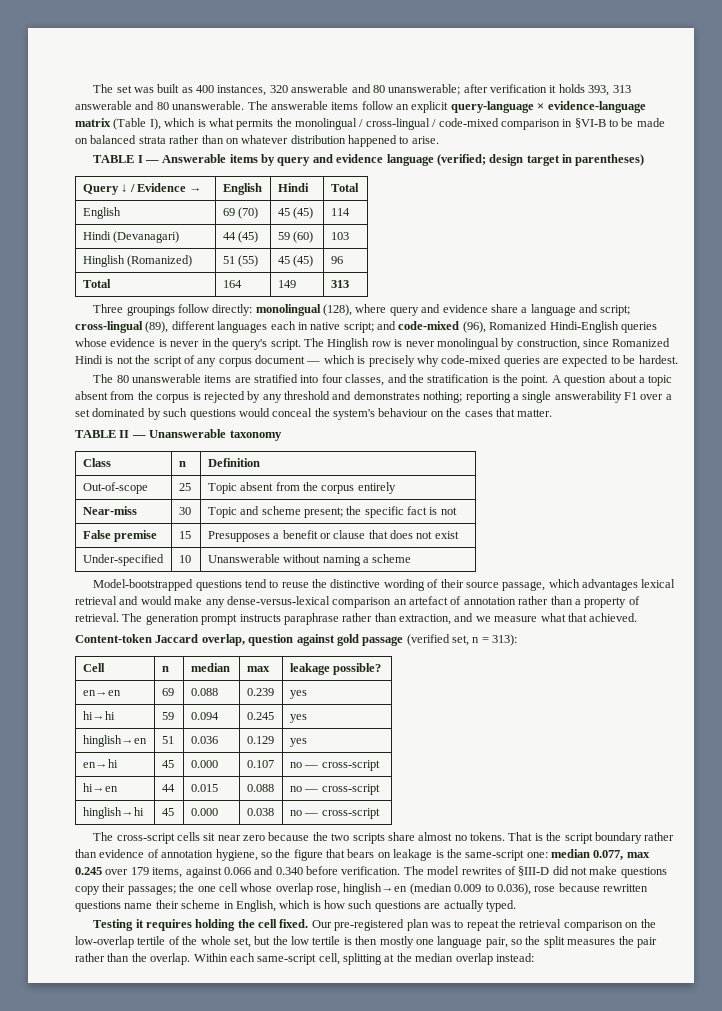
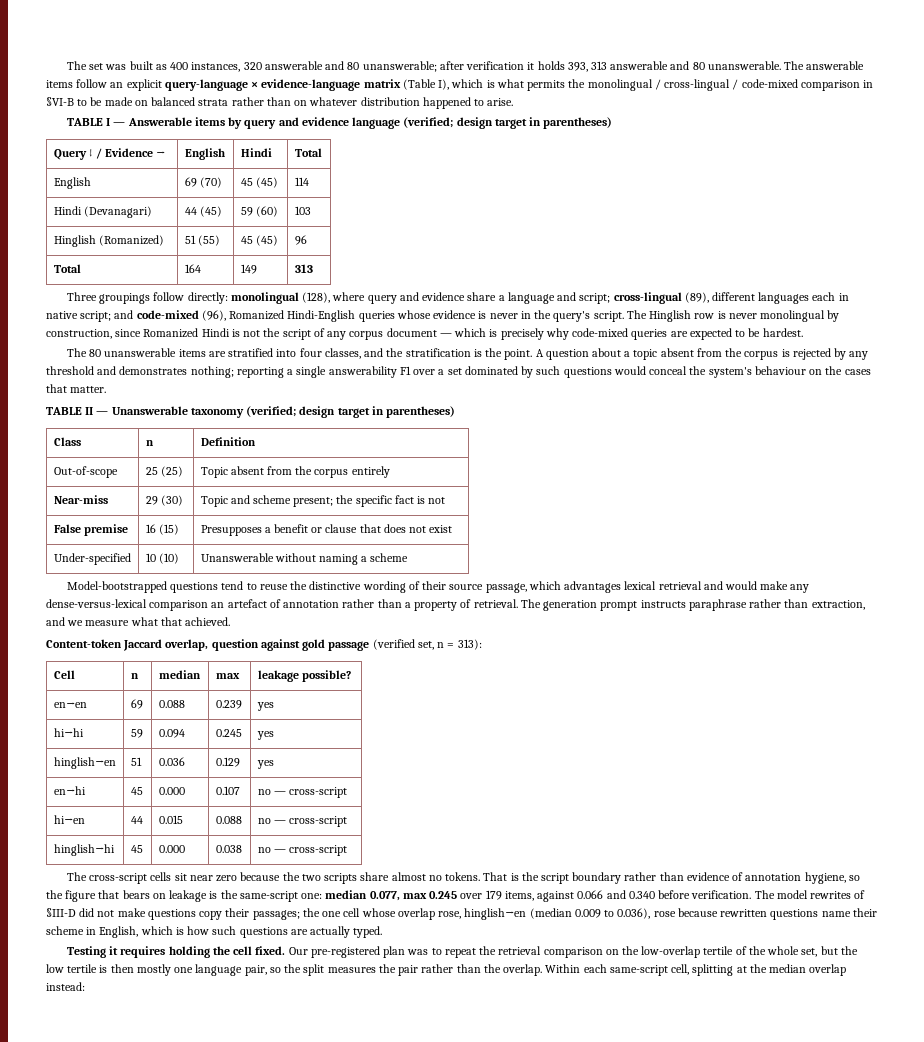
- TABLE II — Unanswerable taxonomy
+ TABLE II — Unanswerable taxonomy (verified; design target in parentheses)
- Out-of-scope | 25 | Topic absent from the corpus entirely
+ Out-of-scope | 25 (25) | Topic absent from the corpus entirely
- Near-miss | 30 | Topic and scheme present; the specific fact is not
+ Near-miss | 29 (30) | Topic and scheme present; the specific fact is not
- False premise | 15 | Presupposes a benefit or clause that does not exist
+ False premise | 16 (15) | Presupposes a benefit or clause that does not exist
- Under-specified | 10 | Unanswerable without naming a scheme
+ Under-specified | 10 (10) | Unanswerable without naming a scheme

